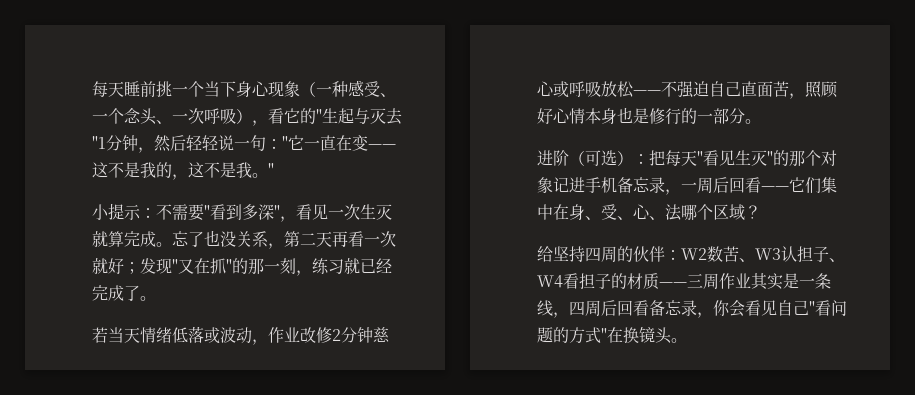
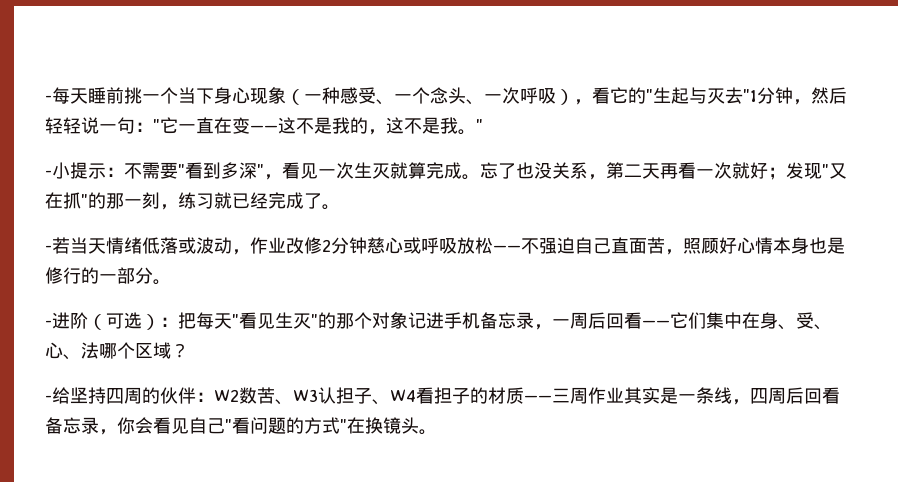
- 每天睡前挑一个当下身心现象（一种感受、一个念头、一次呼吸），看它的"生起与灭去"1分钟，然后轻轻说一句："它一直在变——这不是我的，这不是我。
+ -每天睡前挑一个当下身心现象（一种感受、一个念头、一次呼吸），看它的"生起与灭去"1分钟，然后轻轻说一句："它一直在变——这不是我的，这不是我。
- 小提示：不需要"看到多深"，看见一次生灭就算完成。
+ -小提示：不需要"看到多深"，看见一次生灭就算完成。
- 若当天情绪低落或波动，作业改修2分钟慈心或呼吸放松——不强迫自己直面苦，照顾好心情本身也是修行的一部分。
+ -若当天情绪低落或波动，作业改修2分钟慈心或呼吸放松——不强迫自己直面苦，照顾好心情本身也是修行的一部分。
- 进阶（可选）：把每天"看见生灭"的那个对象记进手机备忘录，一周后回看——它们集中在身、受、心、法哪个区域？
+ -进阶（可选）：把每天"看见生灭"的那个对象记进手机备忘录，一周后回看——它们集中在身、受、心、法哪个区域？
- 给坚持四周的伙伴：W2数苦、W3认担子、W4看担子的材质——三周作业其实是一条线，四周后回看备忘录，你会看见自己"看问题的方式"在换镜头。
+ -给坚持四周的伙伴：W2数苦、W3认担子、W4看担子的材质——三周作业其实是一条线，四周后回看备忘录，你会看见自己"看问题的方式"在换镜头。

